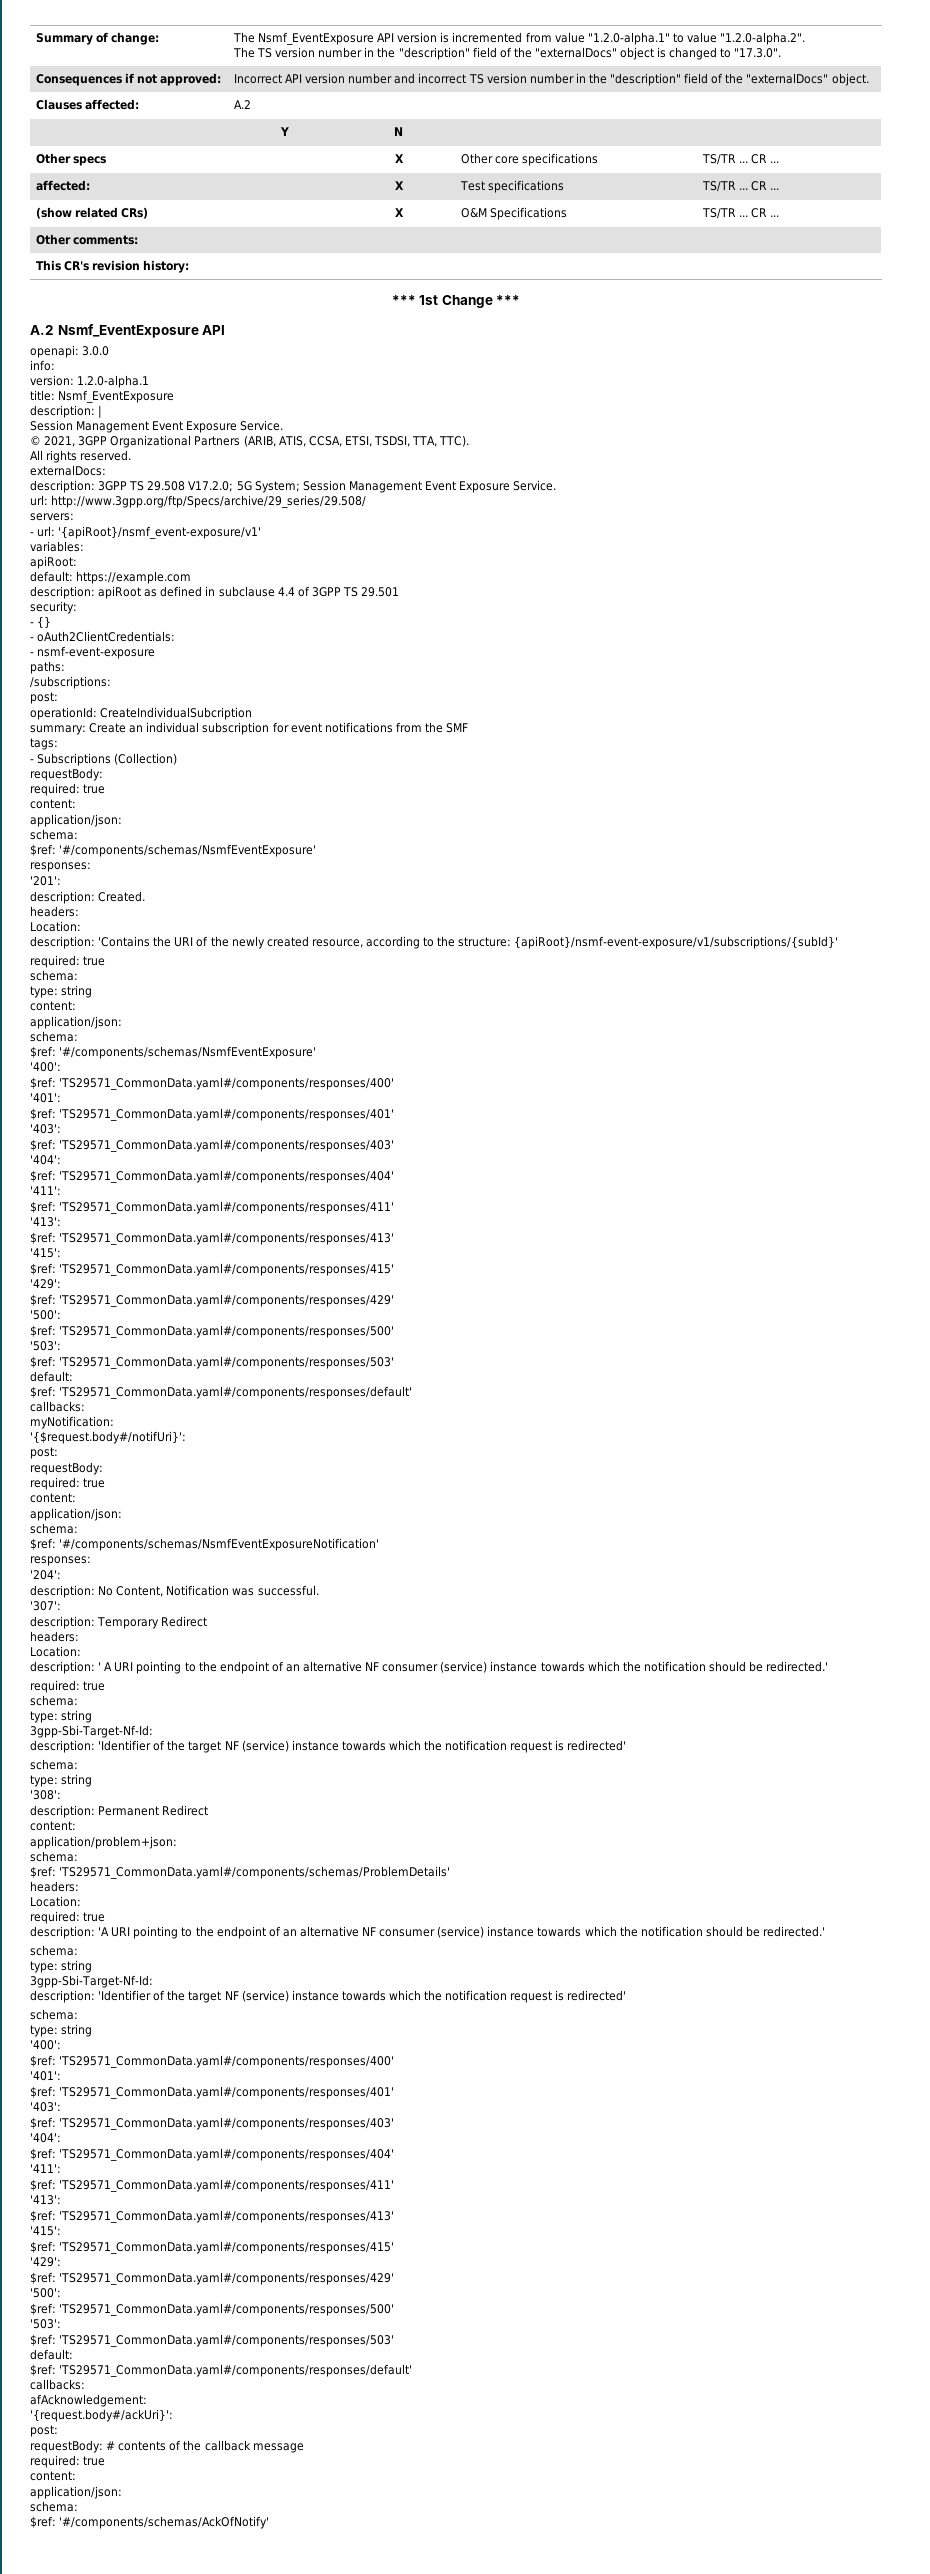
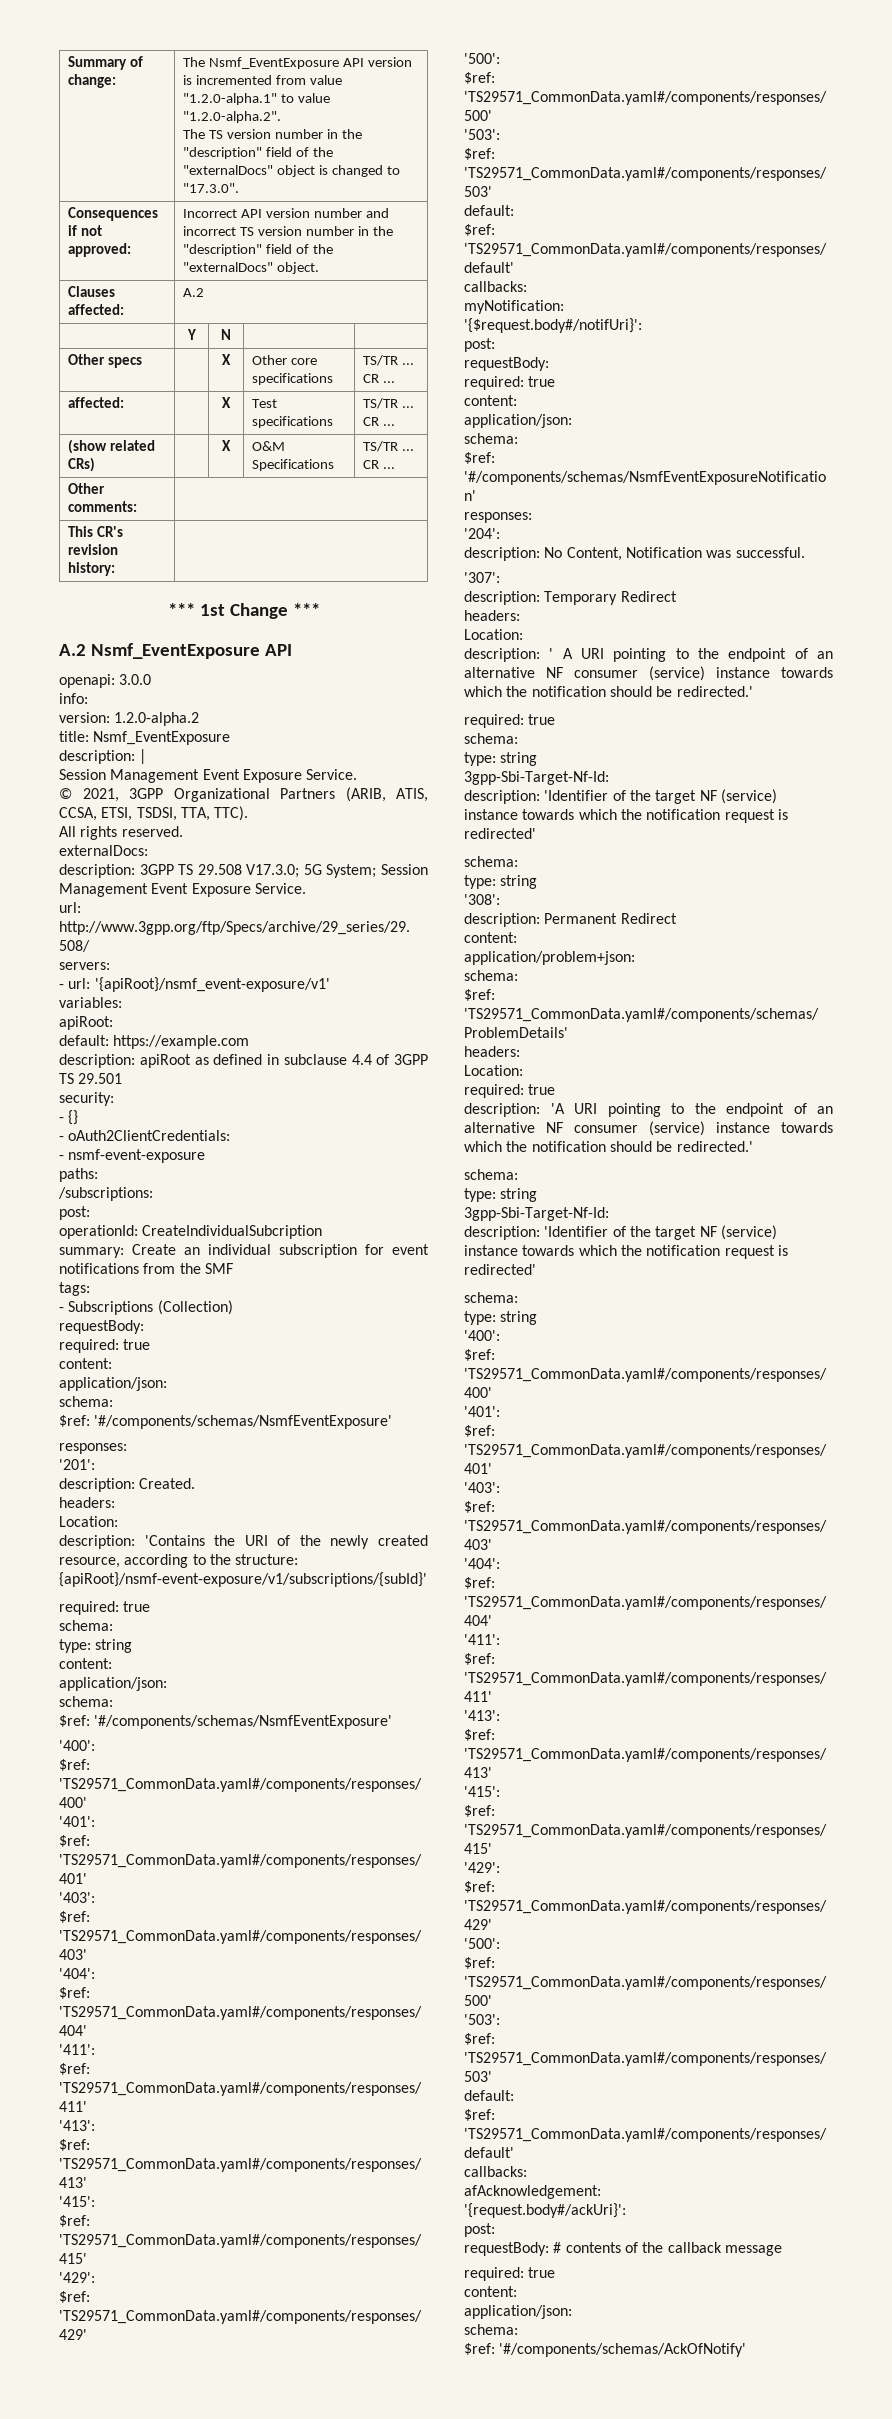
- version: 1.2.0-alpha.1
+ version: 1.2.0-alpha.2
- description: 3GPP TS 29.508 V17.2.0; 5G System; Session Management Event Exposure Service.
+ description: 3GPP TS 29.508 V17.3.0; 5G System; Session Management Event Exposure Service.

